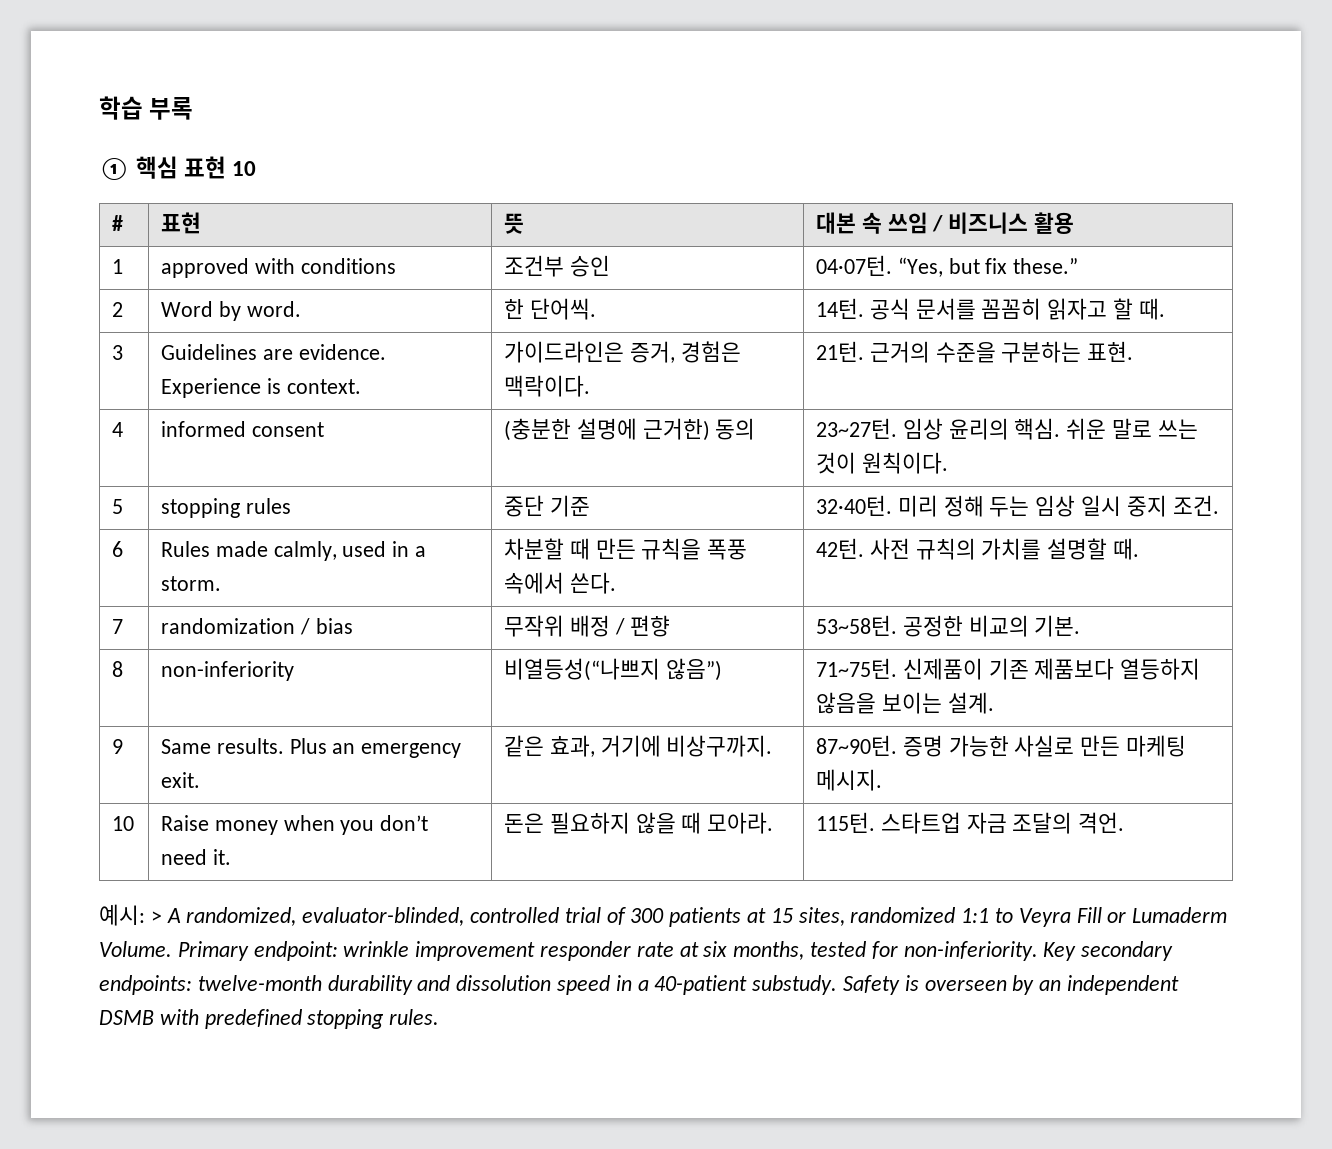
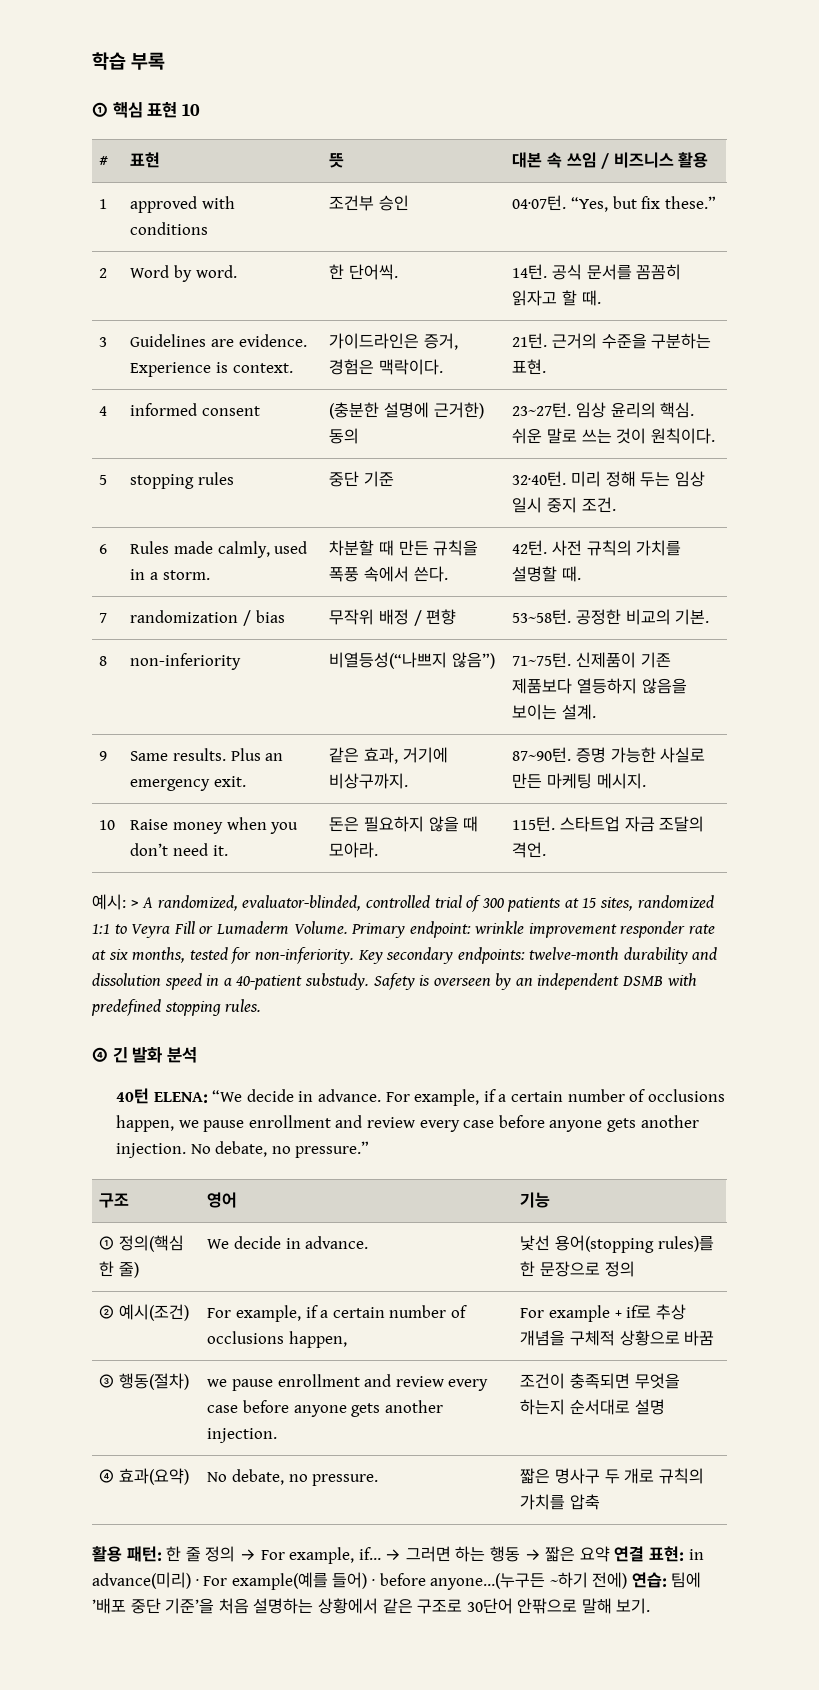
+ ④ 긴 발화 분석
+ 40턴 ELENA: “We decide in advance. For example, if a certain number of occlusions happen, we pause enrollment and review every case before anyone gets another injection. No debate, no pressure.”
+ 구조 | 영어 | 기능
+ ① 정의(핵심 한 줄) | We decide in advance. | 낯선 용어(stopping rules)를 한 문장으로 정의
+ ② 예시(조건) | For example, if a certain number of occlusions happen, | For example + if로 추상 개념을 구체적 상황으로 바꿈
+ ③ 행동(절차) | we pause enrollment and review every case before anyone gets another injection. | 조건이 충족되면 무엇을 하는지 순서대로 설명
+ ④ 효과(요약) | No debate, no pressure. | 짧은 명사구 두 개로 규칙의 가치를 압축
+ 활용 패턴: 한 줄 정의 → For example, if… → 그러면 하는 행동 → 짧은 요약 연결 표현: in advance(미리) · For example(예를 들어) · before anyone…(누구든 ~하기 전에) 연습: 팀에 ’배포 중단 기준’을 처음 설명하는 상황에서 같은 구조로 30단어 안팎으로 말해 보기.

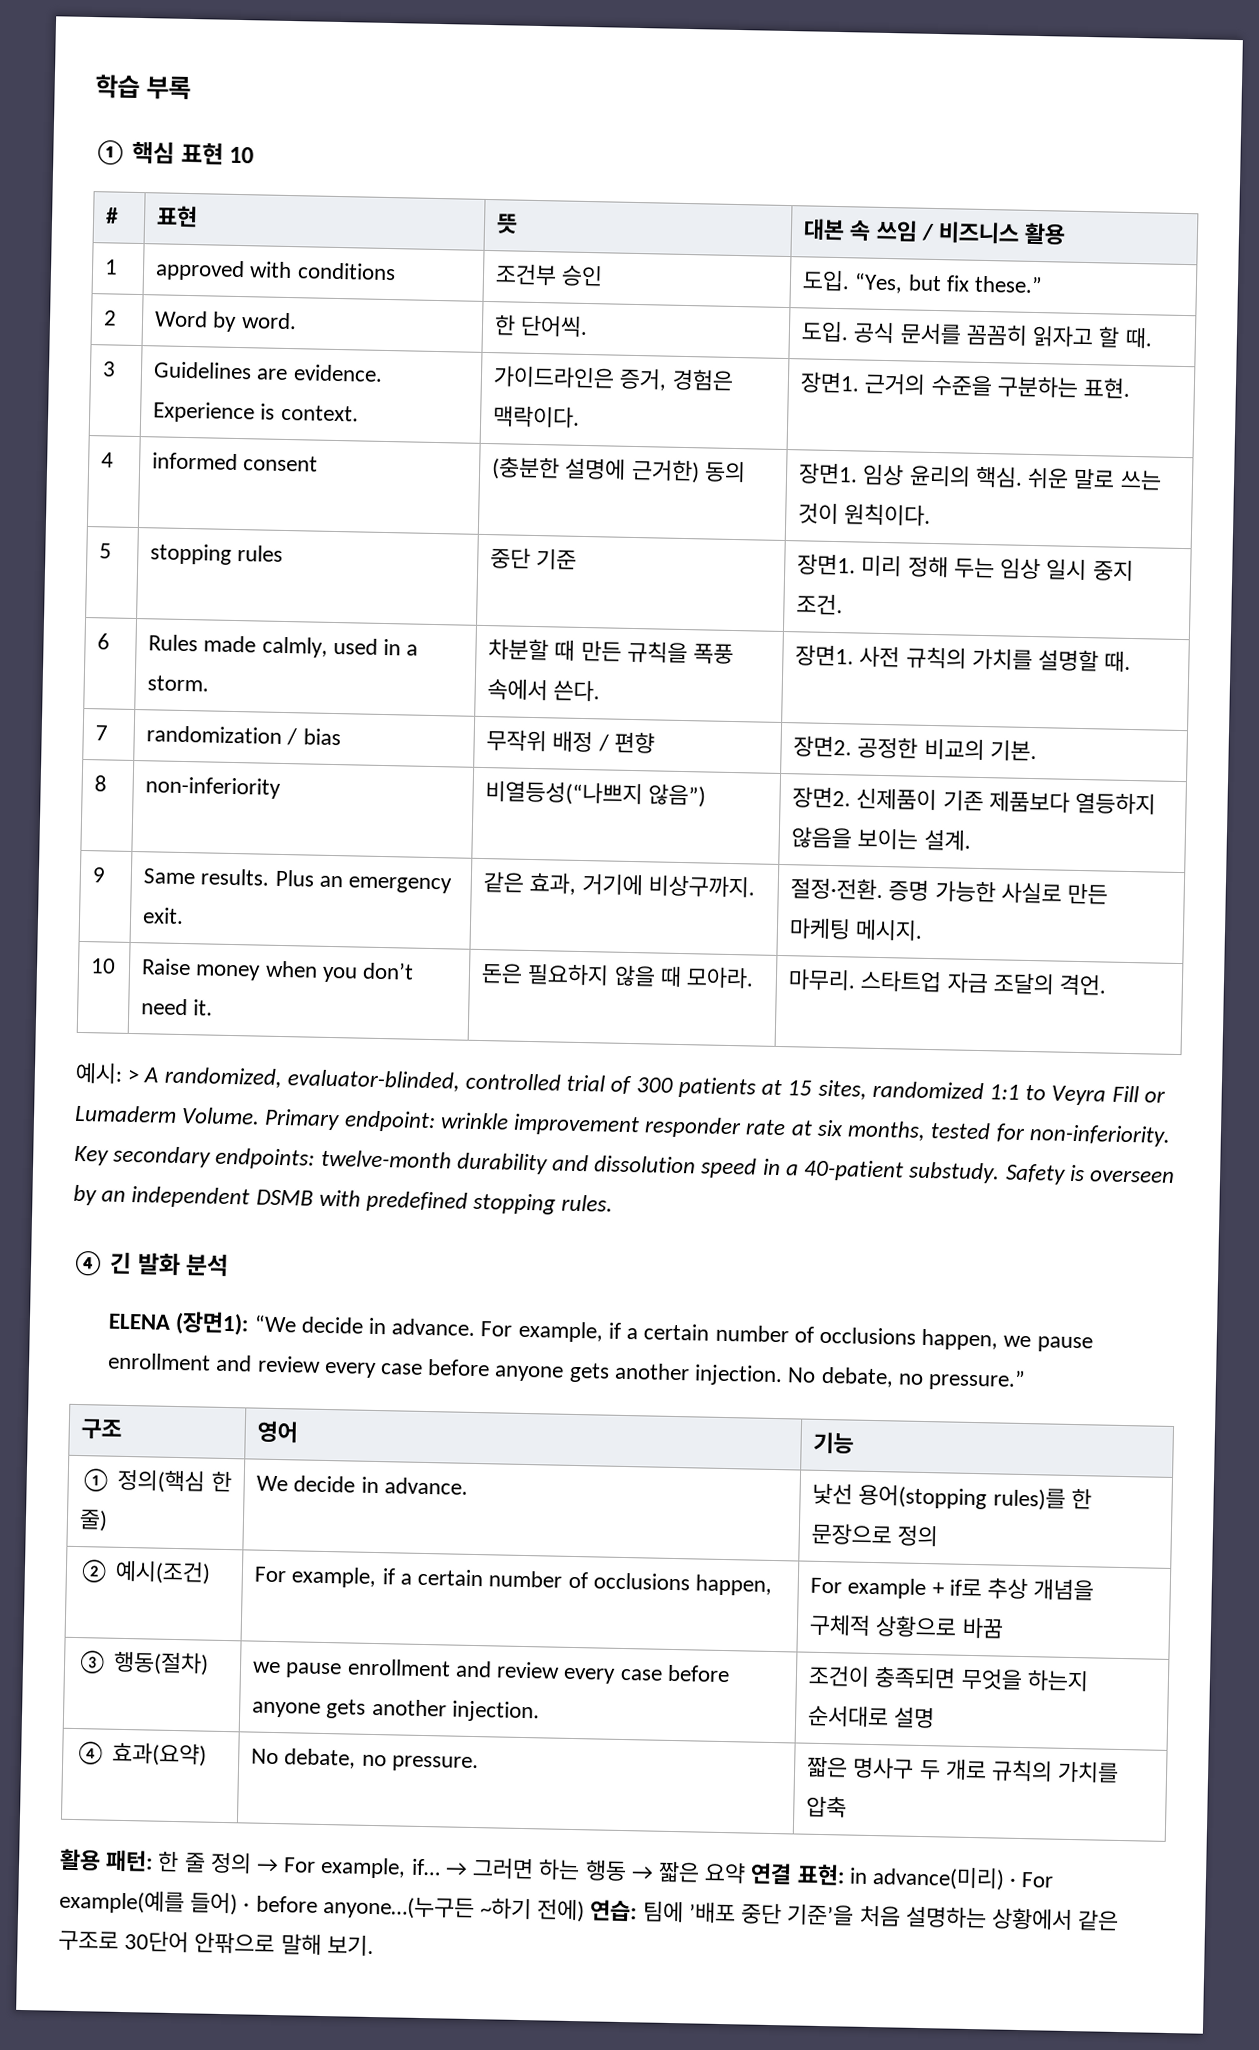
- 1 | approved with conditions | 조건부 승인 | 04·07턴. “Yes, but fix these.”
+ 1 | approved with conditions | 조건부 승인 | 도입. “Yes, but fix these.”
- 2 | Word by word. | 한 단어씩. | 14턴. 공식 문서를 꼼꼼히 읽자고 할 때.
+ 2 | Word by word. | 한 단어씩. | 도입. 공식 문서를 꼼꼼히 읽자고 할 때.
- 3 | Guidelines are evidence. Experience is context. | 가이드라인은 증거, 경험은 맥락이다. | 21턴. 근거의 수준을 구분하는 표현.
+ 3 | Guidelines are evidence. Experience is context. | 가이드라인은 증거, 경험은 맥락이다. | 장면1. 근거의 수준을 구분하는 표현.
- 4 | informed consent | (충분한 설명에 근거한) 동의 | 23~27턴. 임상 윤리의 핵심. 쉬운 말로 쓰는 것이 원칙이다.
+ 4 | informed consent | (충분한 설명에 근거한) 동의 | 장면1. 임상 윤리의 핵심. 쉬운 말로 쓰는 것이 원칙이다.
- 5 | stopping rules | 중단 기준 | 32·40턴. 미리 정해 두는 임상 일시 중지 조건.
+ 5 | stopping rules | 중단 기준 | 장면1. 미리 정해 두는 임상 일시 중지 조건.
- 6 | Rules made calmly, used in a storm. | 차분할 때 만든 규칙을 폭풍 속에서 쓴다. | 42턴. 사전 규칙의 가치를 설명할 때.
+ 6 | Rules made calmly, used in a storm. | 차분할 때 만든 규칙을 폭풍 속에서 쓴다. | 장면1. 사전 규칙의 가치를 설명할 때.
- 7 | randomization / bias | 무작위 배정 / 편향 | 53~58턴. 공정한 비교의 기본.
+ 7 | randomization / bias | 무작위 배정 / 편향 | 장면2. 공정한 비교의 기본.
- 8 | non-inferiority | 비열등성(“나쁘지 않음”) | 71~75턴. 신제품이 기존 제품보다 열등하지 않음을 보이는 설계.
+ 8 | non-inferiority | 비열등성(“나쁘지 않음”) | 장면2. 신제품이 기존 제품보다 열등하지 않음을 보이는 설계.
- 9 | Same results. Plus an emergency exit. | 같은 효과, 거기에 비상구까지. | 87~90턴. 증명 가능한 사실로 만든 마케팅 메시지.
+ 9 | Same results. Plus an emergency exit. | 같은 효과, 거기에 비상구까지. | 절정·전환. 증명 가능한 사실로 만든 마케팅 메시지.
- 10 | Raise money when you don’t need it. | 돈은 필요하지 않을 때 모아라. | 115턴. 스타트업 자금 조달의 격언.
+ 10 | Raise money when you don’t need it. | 돈은 필요하지 않을 때 모아라. | 마무리. 스타트업 자금 조달의 격언.
- 40턴 ELENA: “We decide in advance.
+ ELENA (장면1): “We decide in advance.

